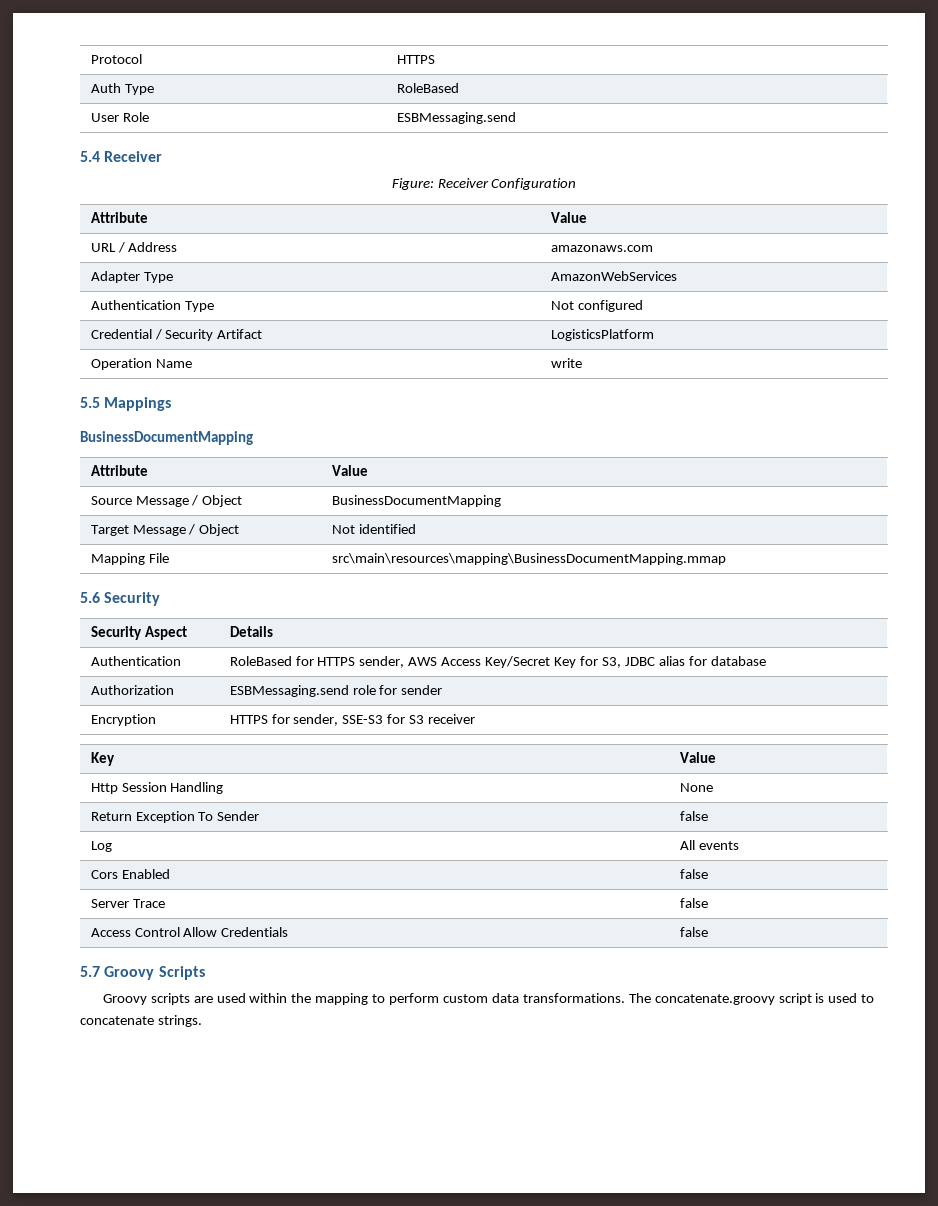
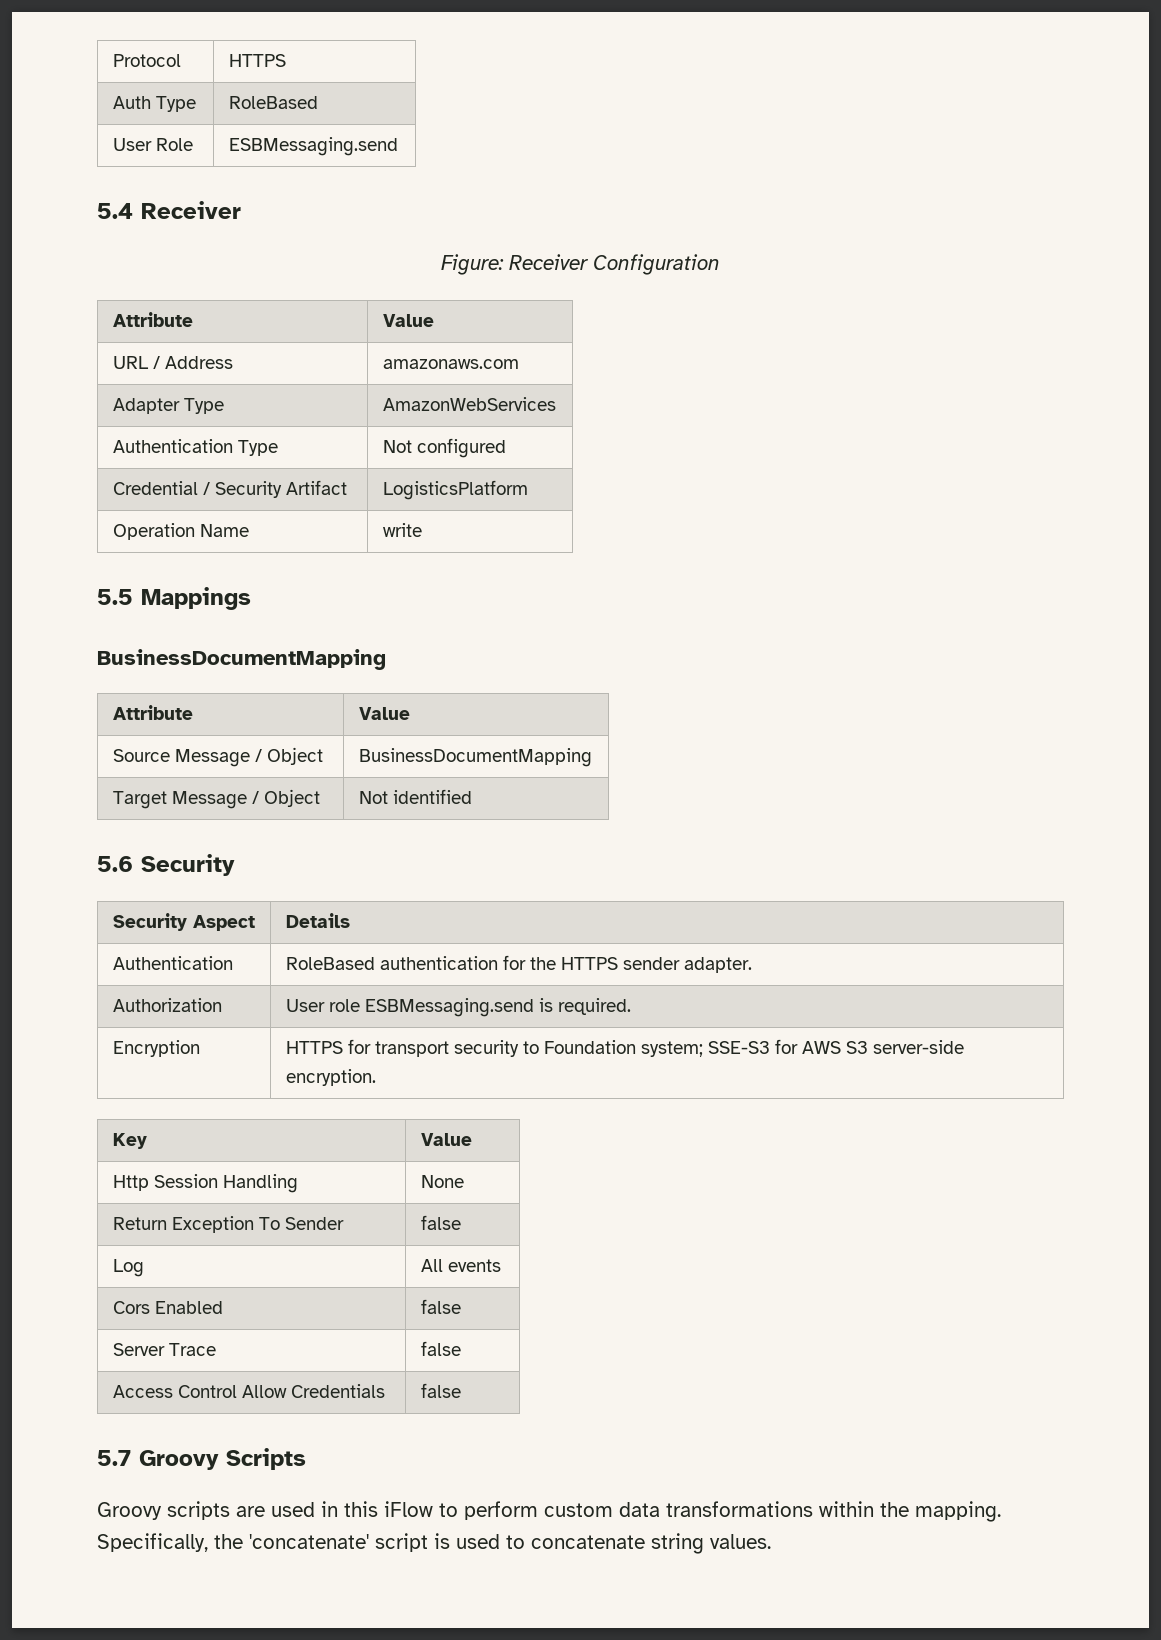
- Mapping File | src\main\resources\mapping\BusinessDocumentMapping.mmap
- Authentication | RoleBased for HTTPS sender, AWS Access Key/Secret Key for S3, JDBC alias for database
- Authorization | ESBMessaging.send role for sender
- Encryption | HTTPS for sender, SSE-S3 for S3 receiver
+ Authentication | RoleBased authentication for the HTTPS sender adapter.
+ Authorization | User role ESBMessaging.send is required.
+ Encryption | HTTPS for transport security to Foundation system; SSE-S3 for AWS S3 server-side encryption.
- Groovy scripts are used within the mapping to perform custom data transformations. The concatenate.groovy script is used to concatenate strings.
+ Groovy scripts are used in this iFlow to perform custom data transformations within the mapping. Specifically, the 'concatenate' script is used to concatenate string values.

